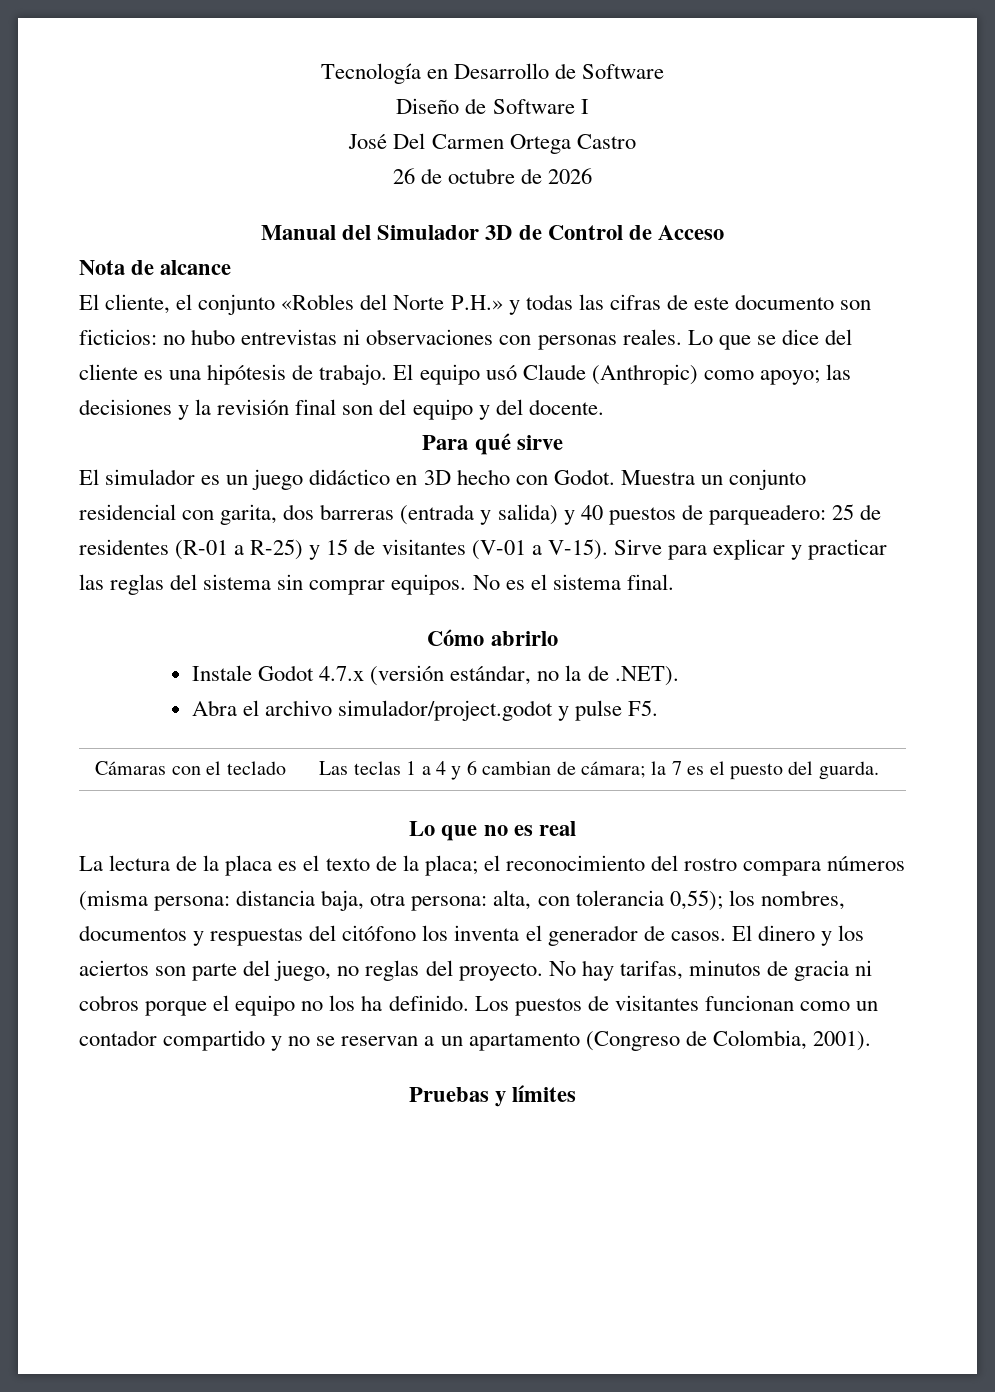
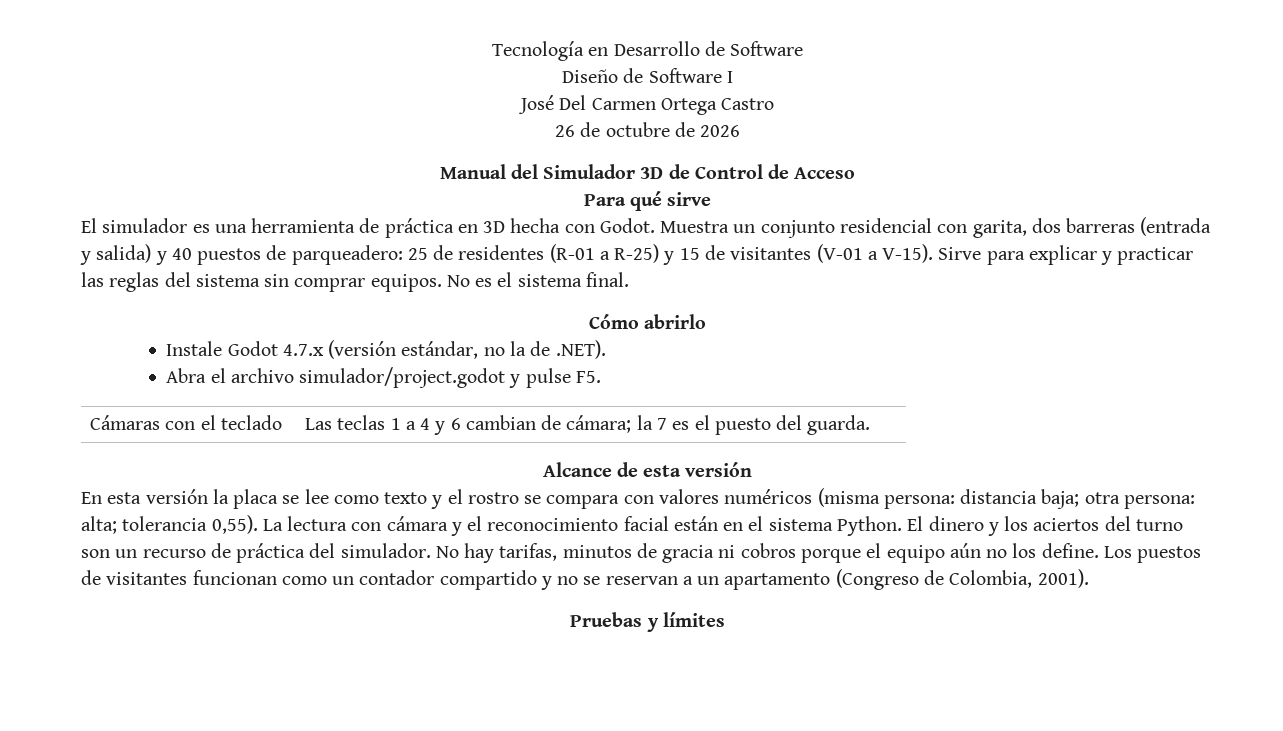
- Nota de alcance
- El cliente, el conjunto «Robles del Norte P.H.» y todas las cifras de este documento son ficticios: no hubo entrevistas ni observaciones con personas reales. Lo que se dice del cliente es una hipótesis de trabajo. El equipo usó Claude (Anthropic) como apoyo; las decisiones y la revisión final son del equipo y del docente.
- El simulador es un juego didáctico en 3D hecho con Godot.
+ El simulador es una herramienta de práctica en 3D hecha con Godot.
- Lo que no es real
- La lectura de la placa es el texto de la placa; el reconocimiento del rostro compara números (misma persona: distancia baja, otra persona: alta, con tolerancia 0,55); los nombres, documentos y respuestas del citófono los inventa el generador de casos.
+ Alcance de esta versión
+ En esta versión la placa se lee como texto y el rostro se compara con valores numéricos (misma persona: distancia baja; otra persona: alta; tolerancia 0,55). La lectura con cámara y el reconocimiento facial están en el sistema Python.
- El dinero y los aciertos son parte del juego, no reglas del proyecto.
+ El dinero y los aciertos del turno son un recurso de práctica del simulador.
- No hay tarifas, minutos de gracia ni cobros porque el equipo no los ha definido.
+ No hay tarifas, minutos de gracia ni cobros porque el equipo aún no los define.

